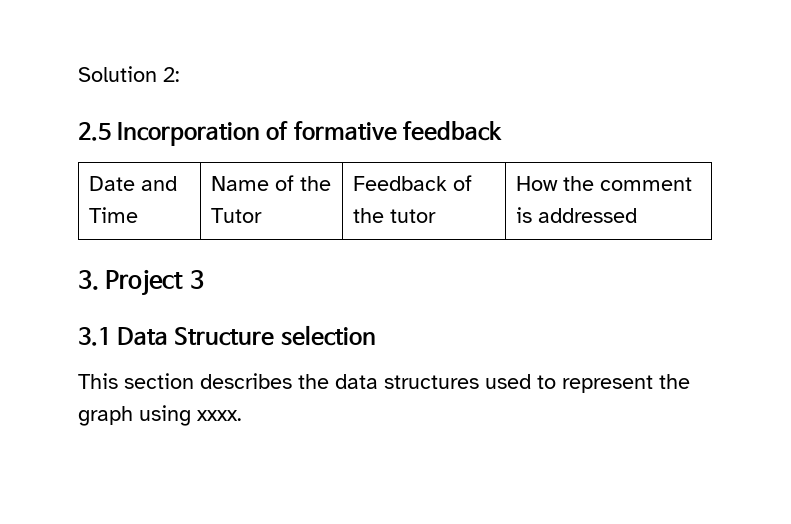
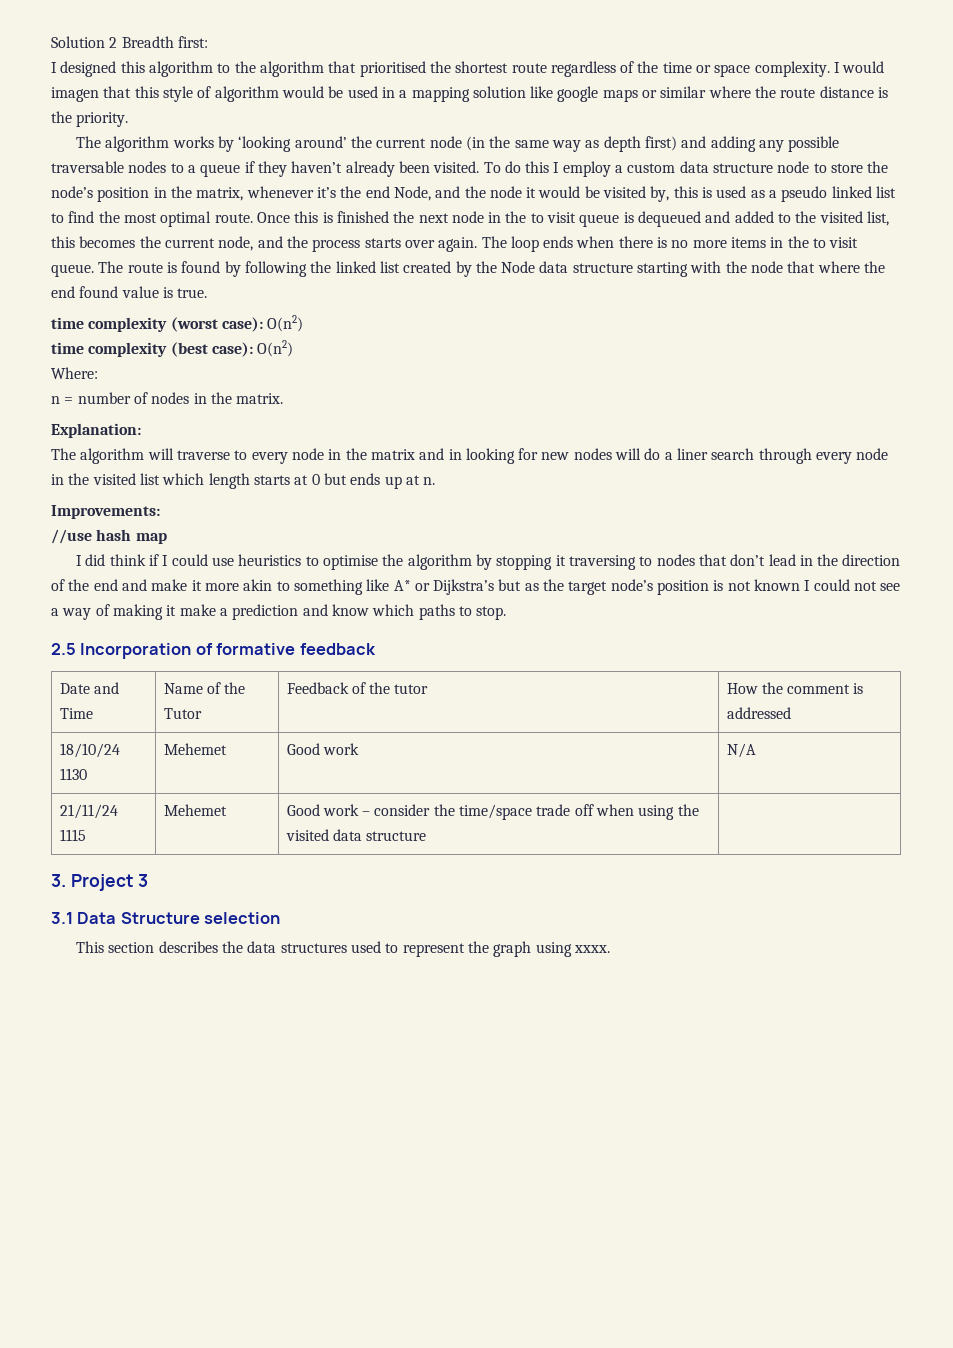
- Solution 2:
+ Solution 2 Breadth first:
+ I designed this algorithm to the algorithm that prioritised the shortest route regardless of the time or space complexity. I would imagen that this style of algorithm would be used in a mapping solution like google maps or similar where the route distance is the priority.
+ The algorithm works by ‘looking around’ the current node (in the same way as depth first) and adding any possible traversable nodes to a queue if they haven’t already been visited. To do this I employ a custom data structure node to store the node’s position in the matrix, whenever it’s the end Node, and the node it would be visited by, this is used as a pseudo linked list to find the most optimal route. Once this is finished the next node in the to visit queue is dequeued and added to the visited list, this becomes the current node, and the process starts over again. The loop ends when there is no more items in the to visit queue. The route is found by following the linked list created by the Node data structure starting with the node that where the end found value is true.
+ time complexity (worst case): O(n2)
+ time complexity (best case): O(n2)
+ Where:
+ n = number of nodes in the matrix.
+ Explanation:
+ The algorithm will traverse to every node in the matrix and in looking for new nodes will do a liner search through every node in the visited list which length starts at 0 but ends up at n.
+ Improvements:
+ //use hash map
+ I did think if I could use heuristics to optimise the algorithm by stopping it traversing to nodes that don’t lead in the direction of the end and make it more akin to something like A* or Dijkstra’s but as the target node’s position is not known I could not see a way of making it make a prediction and know which paths to stop.
+ 18/10/24 1130 | Mehemet | Good work | N/A
+ 21/11/24 1115 | Mehemet | Good work – consider the time/space trade off when using the visited data structure |

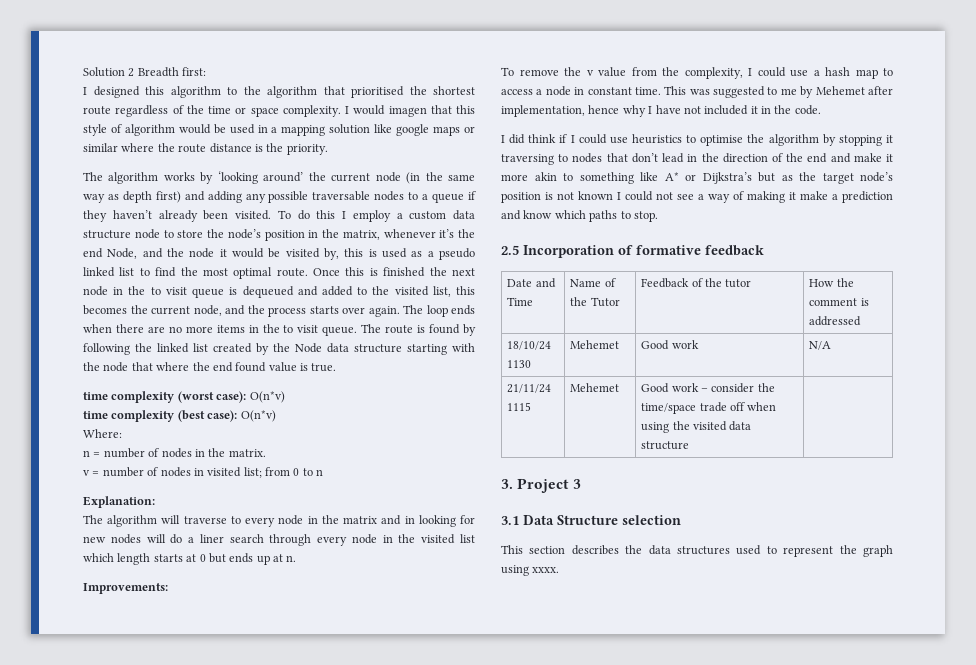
- The loop ends when there is no more items in the to visit queue.
+ The loop ends when there are no more items in the to visit queue.
- time complexity (worst case): O(n2)
+ time complexity (worst case): O(n*v)
- time complexity (best case): O(n2)
+ time complexity (best case): O(n*v)
+ v = number of nodes in visited list; from 0 to n
- //use hash map
+ To remove the v value from the complexity, I could use a hash map to access a node in constant time. This was suggested to me by Mehemet after implementation, hence why I have not included it in the code.

